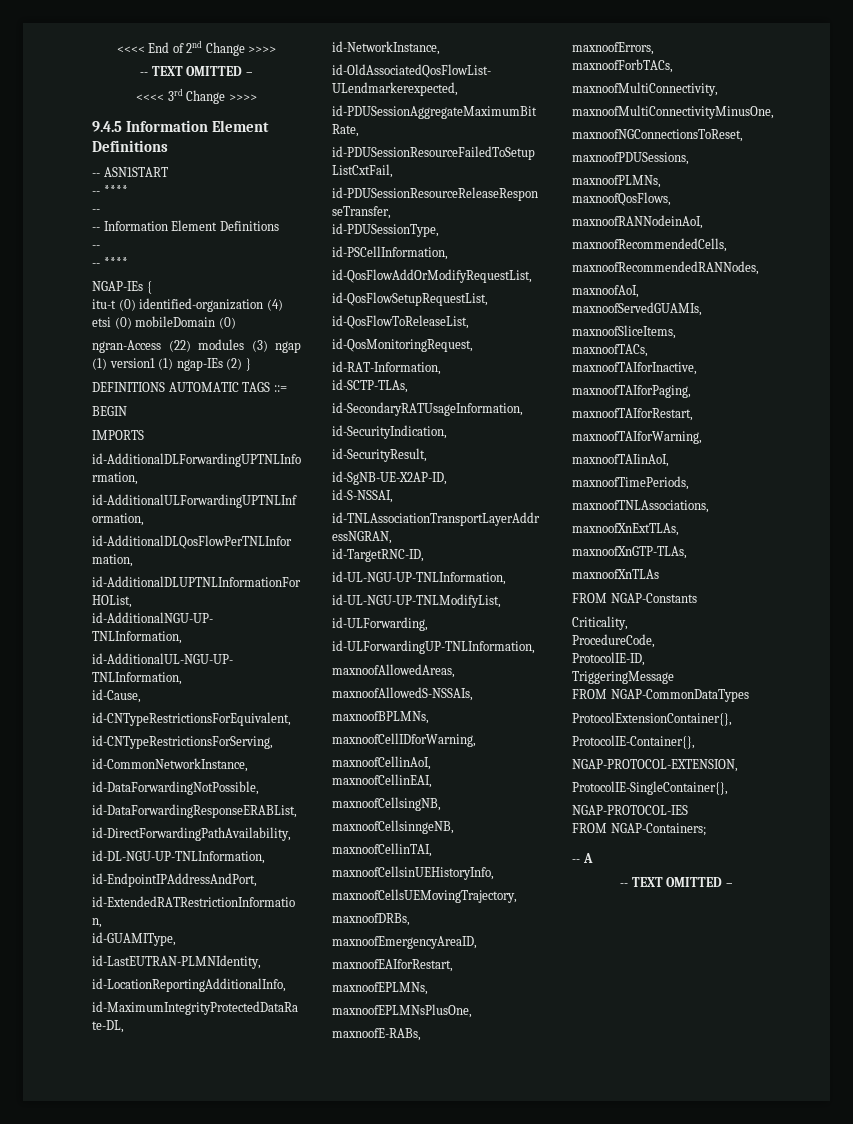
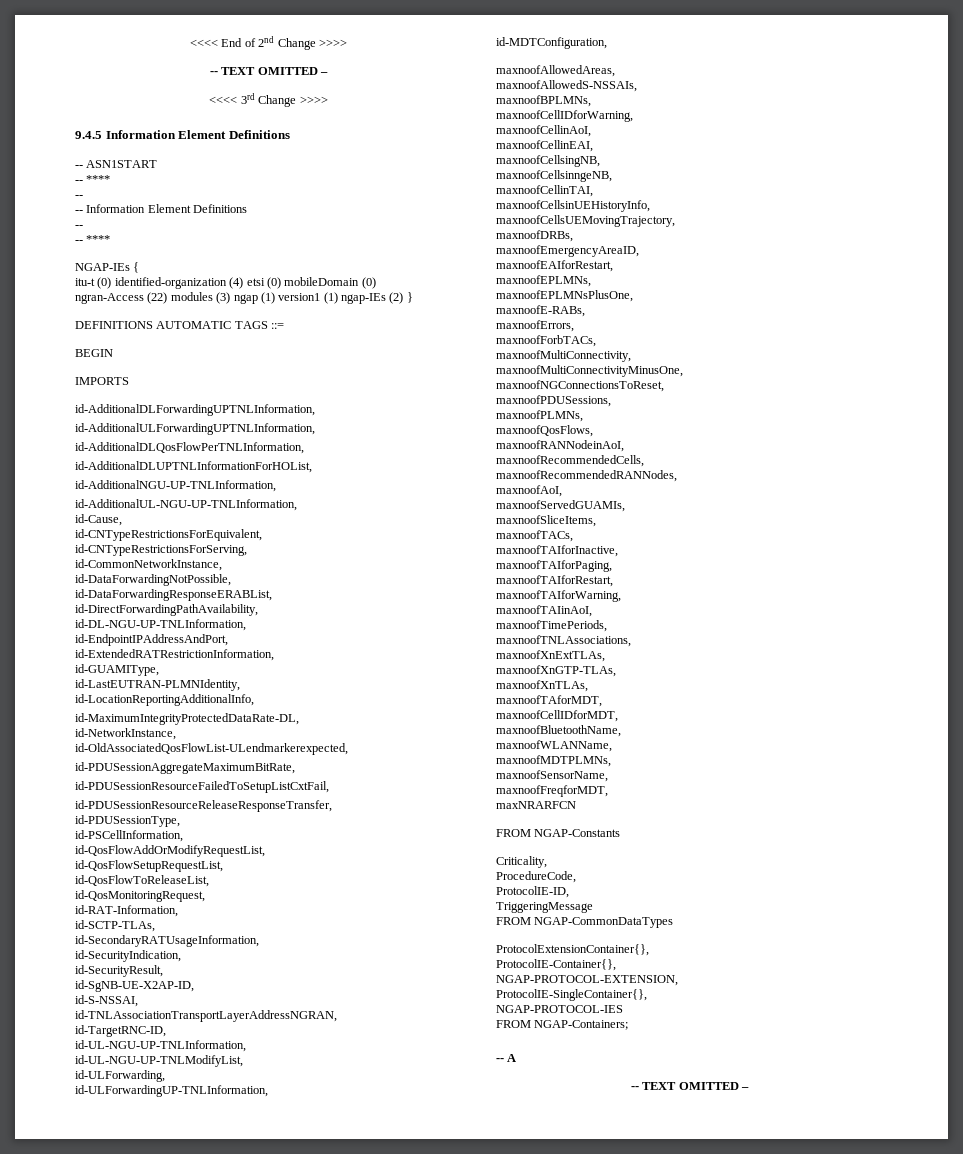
+ id-MDTConfiguration,
- maxnoofXnTLAs
+ maxnoofXnTLAs,
+ maxnoofTAforMDT,
+ maxnoofCellIDforMDT,
+ maxnoofBluetoothName,
+ maxnoofWLANName,
+ maxnoofMDTPLMNs,
+ maxnoofSensorName,
+ maxnoofFreqforMDT,
+ maxNRARFCN

